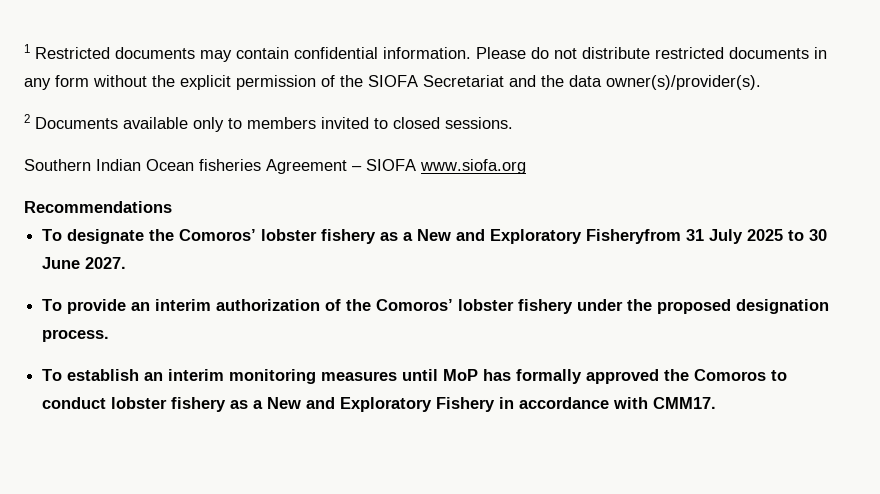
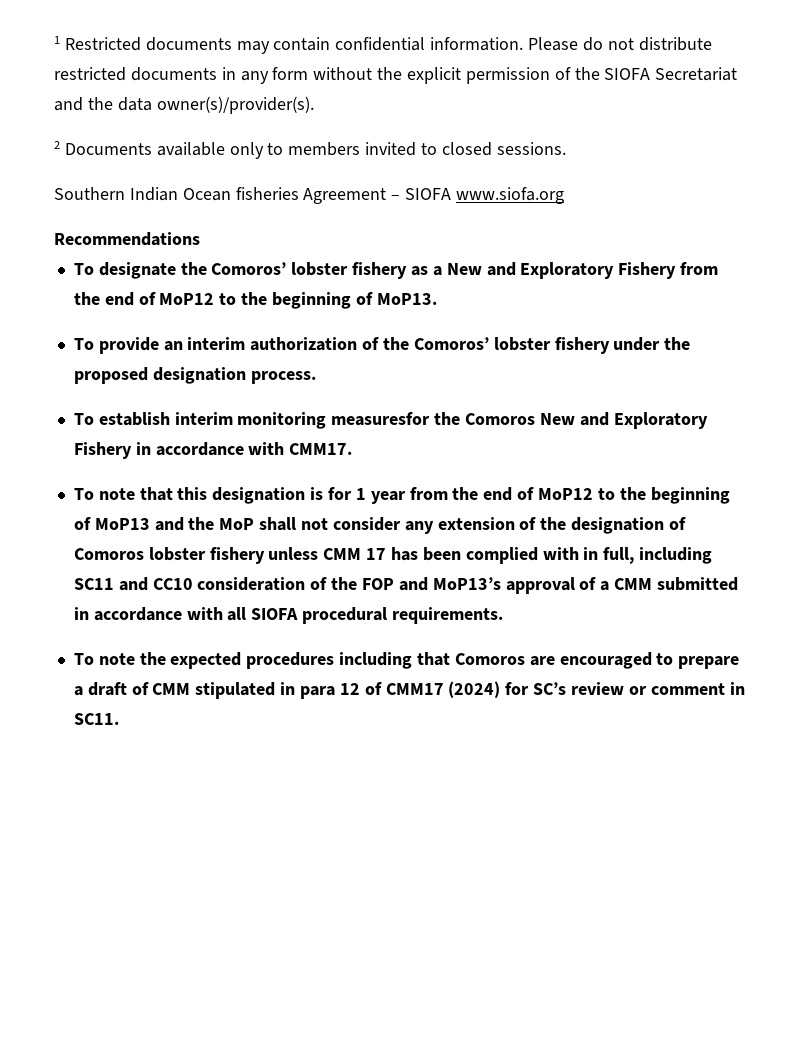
- To designate the Comoros’ lobster fishery as a New and Exploratory Fisheryfrom 31 July 2025 to 30 June 2027.
+ To designate the Comoros’ lobster fishery as a New and Exploratory Fishery from the end of MoP12 to the beginning of MoP13.
- To establish an interim monitoring measures until MoP has formally approved the Comoros to conduct lobster fishery as a New and Exploratory Fishery in accordance with CMM17.
+ To establish interim monitoring measuresfor the Comoros New and Exploratory Fishery in accordance with CMM17.
+ To note that this designation is for 1 year from the end of MoP12 to the beginning of MoP13 and the MoP shall not consider any extension of the designation of Comoros lobster fishery unless CMM 17 has been complied with in full, including SC11 and CC10 consideration of the FOP and MoP13’s approval of a CMM submitted in accordance with all SIOFA procedural requirements.
+ To note the expected procedures including that Comoros are encouraged to prepare a draft of CMM stipulated in para 12 of CMM17 (2024) for SC’s review or comment in SC11.

